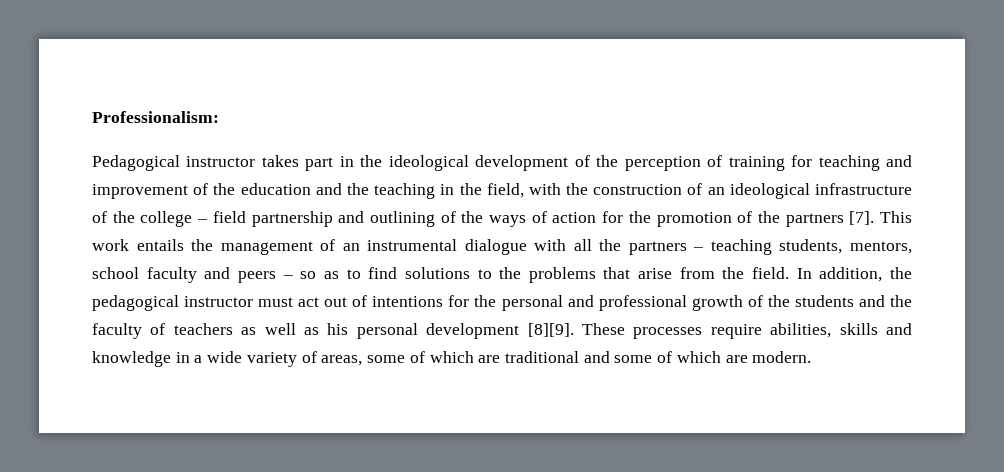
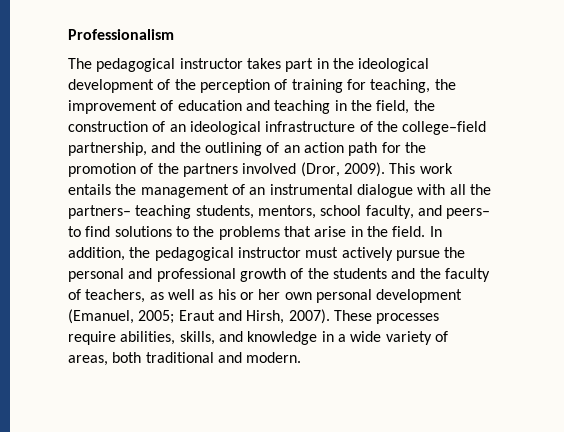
- Professionalism:
- Pedagogical instructor takes part in the ideological development of the perception of training for teaching and improvement of the education and the teaching in the field, with the construction of an ideological infrastructure of the college – field partnership and outlining of the ways of action for the promotion of the partners [7].
+ Professionalism
+ The pedagogical instructor takes part in the ideological development of the perception of training for teaching, the improvement of education and teaching in the field, the construction of an ideological infrastructure of the college–field partnership, and the outlining of an action path for the promotion of the partners involved (Dror, 2009).
- This work entails the management of an instrumental dialogue with all the partners – teaching students, mentors, school faculty and peers – so as to find solutions to the problems that arise from the field.
+ This work entails the management of an instrumental dialogue with all the partners– teaching students, mentors, school faculty, and peers– to find solutions to the problems that arise in the field.
- In addition, the pedagogical instructor must act out of intentions for the personal and professional growth of the students and the faculty of teachers as well as his personal development [8][9].
+ In addition, the pedagogical instructor must actively pursue the personal and professional growth of the students and the faculty of teachers, as well as his or her own personal development (Emanuel, 2005; Eraut and Hirsh, 2007).
- These processes require abilities, skills and knowledge in a wide variety of areas, some of which are traditional and some of which are modern.
+ These processes require abilities, skills, and knowledge in a wide variety of areas, both traditional and modern.

